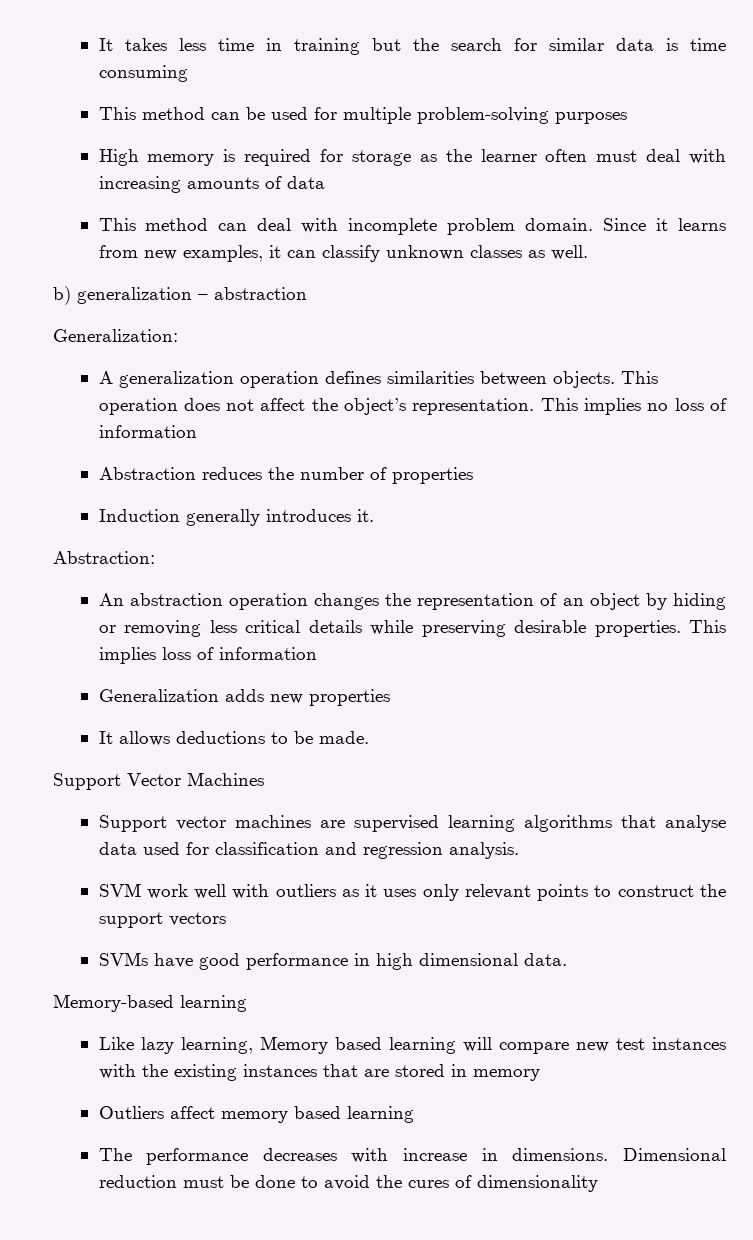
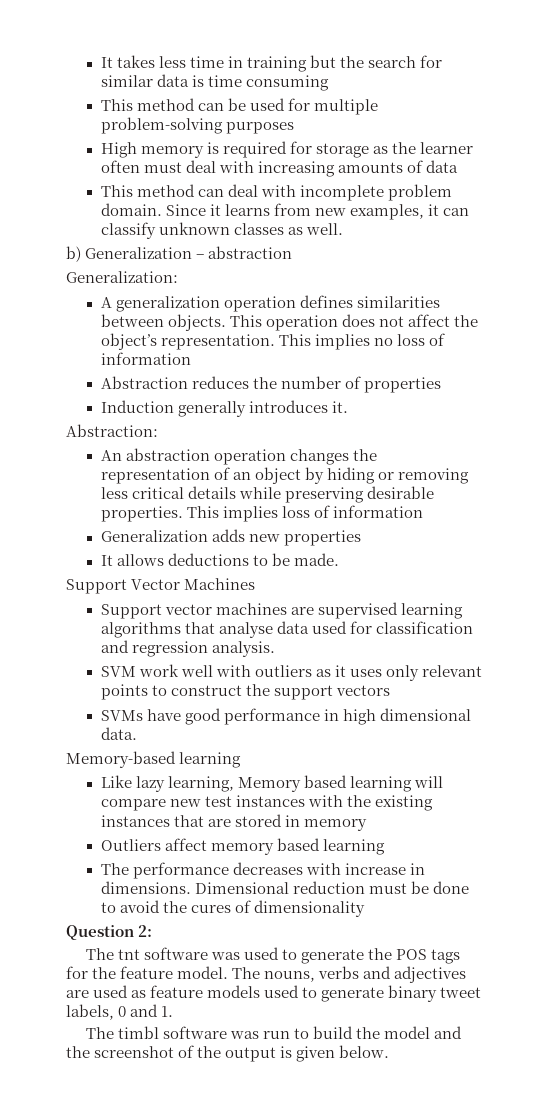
- b) generalization – abstraction
+ b) Generalization – abstraction
+ Question 2:
+ The tnt software was used to generate the POS tags for the feature model. The nouns, verbs and adjectives are used as feature models used to generate binary tweet labels, 0 and 1.
+ The timbl software was run to build the model and the screenshot of the output is given below.

